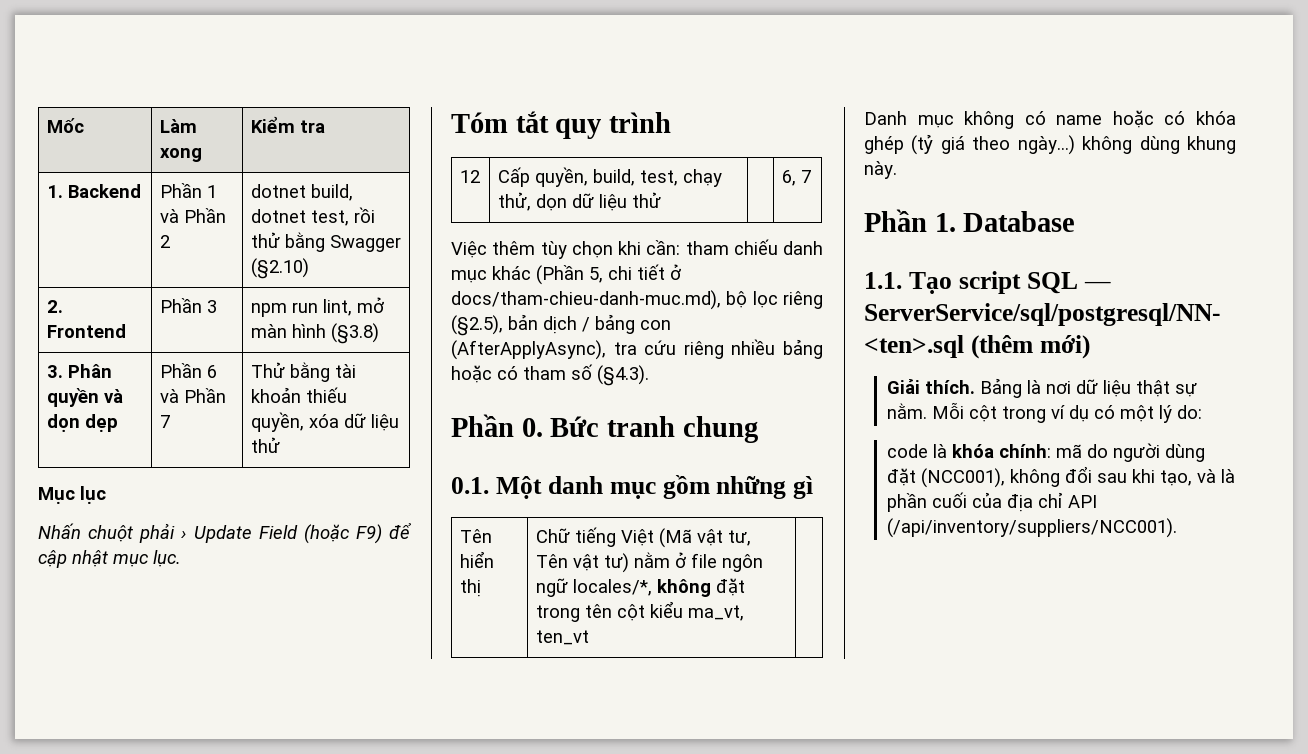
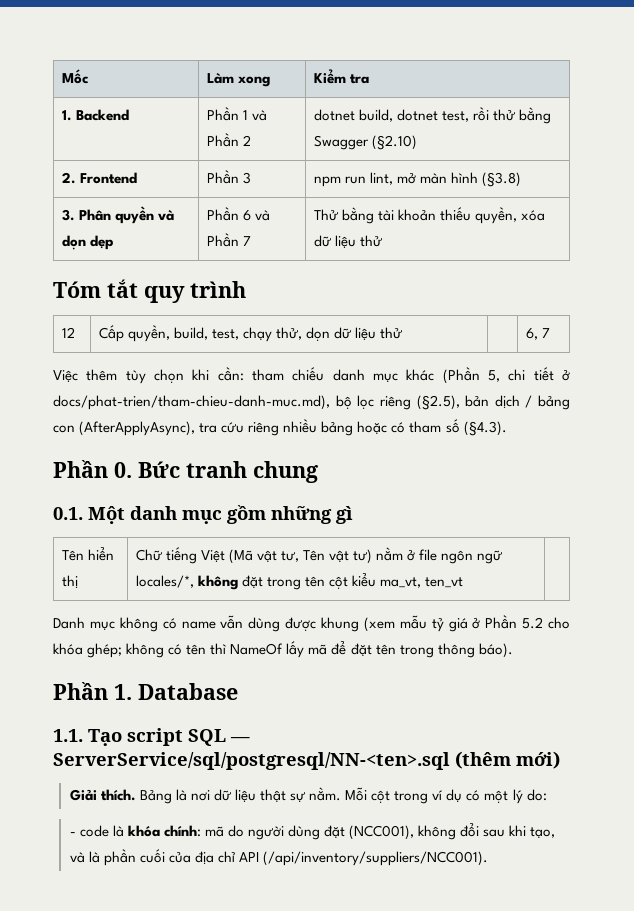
- Mục lục
- Nhấn chuột phải › Update Field (hoặc F9) để cập nhật mục lục.
- Việc thêm tùy chọn khi cần: tham chiếu danh mục khác (Phần 5, chi tiết ở docs/tham-chieu-danh-muc.md), bộ lọc riêng (§2.5), bản dịch / bảng con (AfterApplyAsync), tra cứu riêng nhiều bảng hoặc có tham số (§4.3).
+ Việc thêm tùy chọn khi cần: tham chiếu danh mục khác (Phần 5, chi tiết ở docs/phat-trien/tham-chieu-danh-muc.md), bộ lọc riêng (§2.5), bản dịch / bảng con (AfterApplyAsync), tra cứu riêng nhiều bảng hoặc có tham số (§4.3).
- Danh mục không có name hoặc có khóa ghép (tỷ giá theo ngày...) không dùng khung này.
+ Danh mục không có name vẫn dùng được khung (xem mẫu tỷ giá ở Phần 5.2 cho khóa ghép; không có tên thì NameOf lấy mã để đặt tên trong thông báo).
- code là khóa chính: mã do người dùng đặt (NCC001), không đổi sau khi tạo, và là phần cuối của địa chỉ API (/api/inventory/suppliers/NCC001).
+ - code là khóa chính: mã do người dùng đặt (NCC001), không đổi sau khi tạo, và là phần cuối của địa chỉ API (/api/inventory/suppliers/NCC001).

